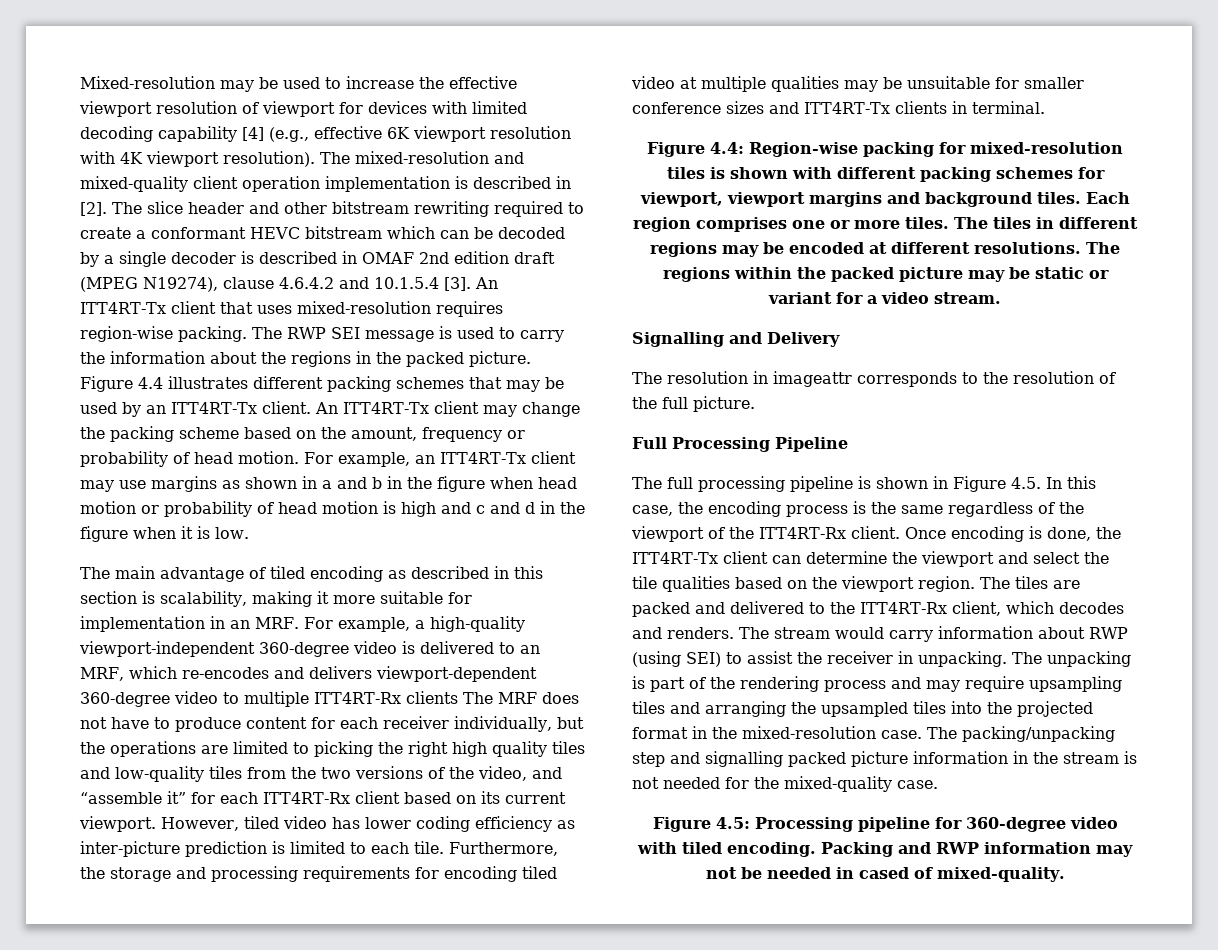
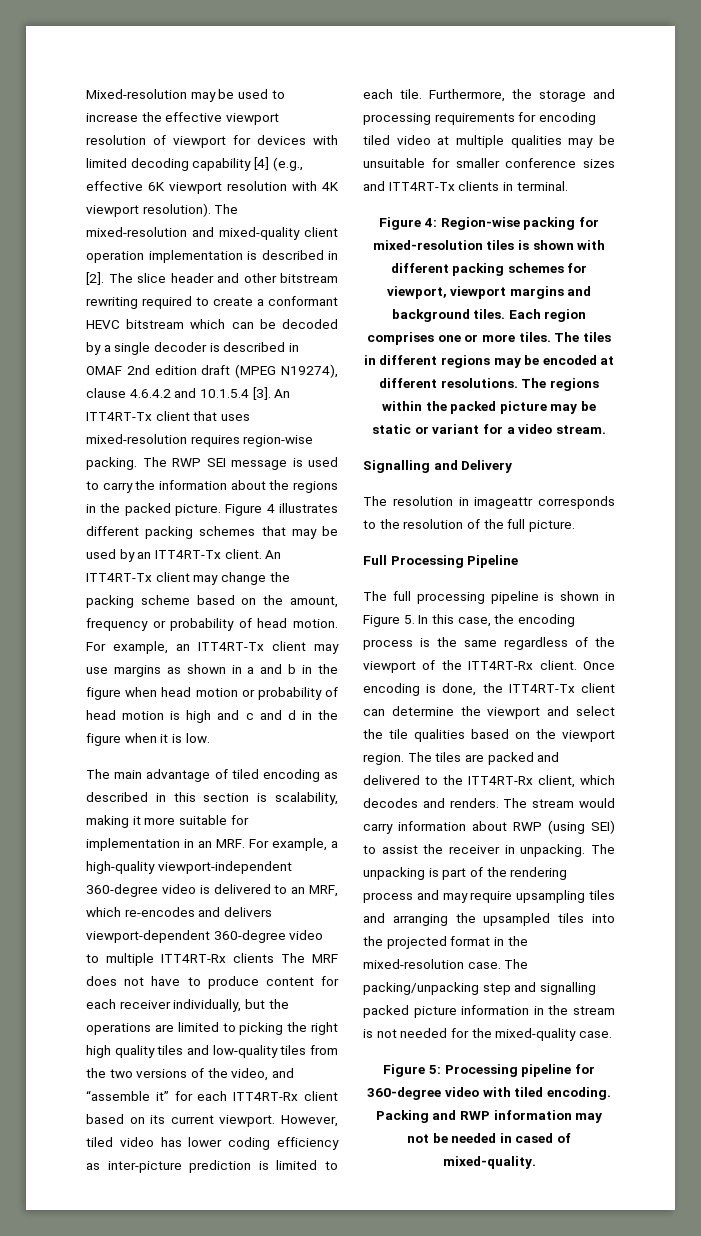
- Figure 4.4 illustrates different packing schemes that may be used by an ITT4RT-Tx client.
+ Figure 4 illustrates different packing schemes that may be used by an ITT4RT-Tx client.
- Figure 4.4: Region-wise packing for mixed-resolution tiles is shown with different packing schemes for viewport, viewport margins and background tiles.
+ Figure 4: Region-wise packing for mixed-resolution tiles is shown with different packing schemes for viewport, viewport margins and background tiles.
- The full processing pipeline is shown in Figure 4.5. In this case, the encoding process is the same regardless of the viewport of the ITT4RT-Rx client.
+ The full processing pipeline is shown in Figure 5. In this case, the encoding process is the same regardless of the viewport of the ITT4RT-Rx client.
- Figure 4.5: Processing pipeline for 360-degree video with tiled encoding.
+ Figure 5: Processing pipeline for 360-degree video with tiled encoding.

